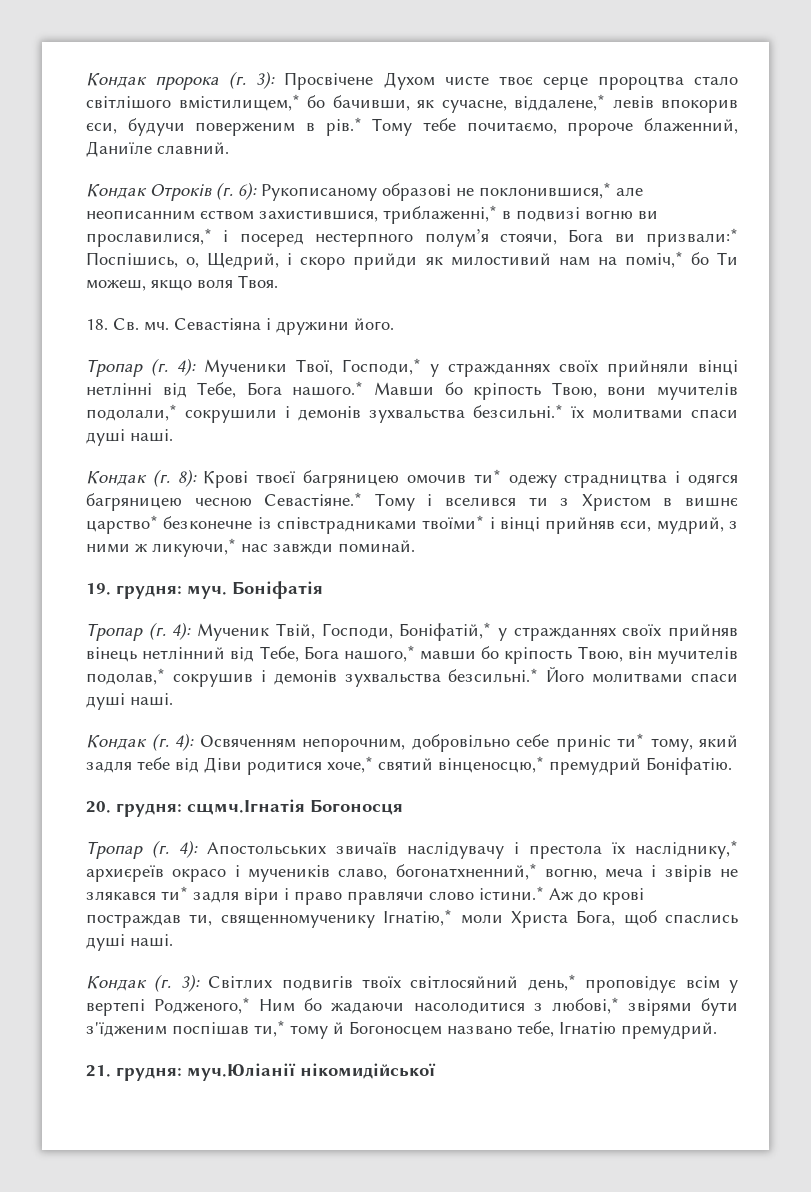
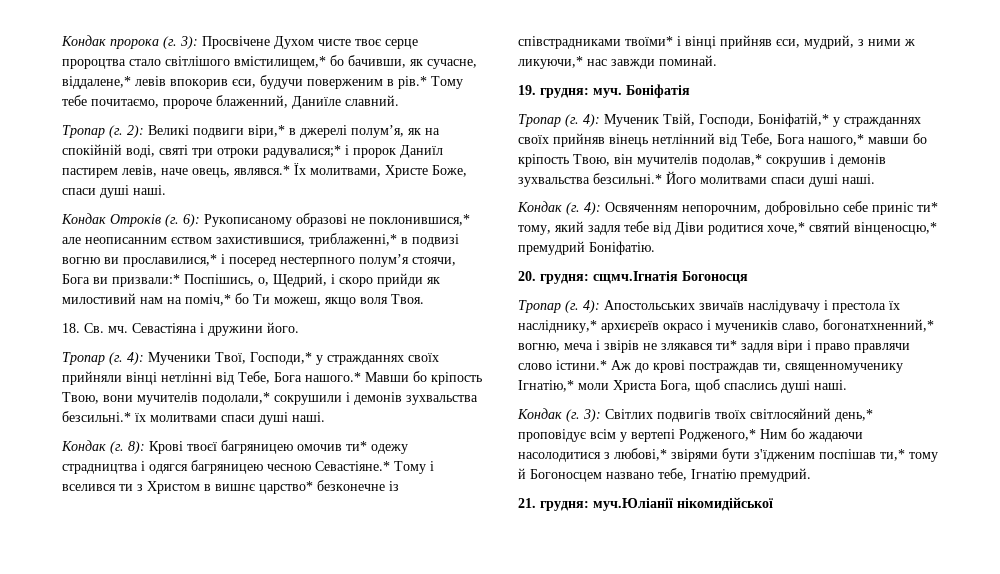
+ Тропар (г. 2): Великі подвиги віри,* в джерелі полум’я, як на спокійній воді, святі три отроки радувалися;* і пророк Даниїл пастирем левів, наче овець, являвся.* Їх молитвами, Христе Боже, спаси душі наші.

